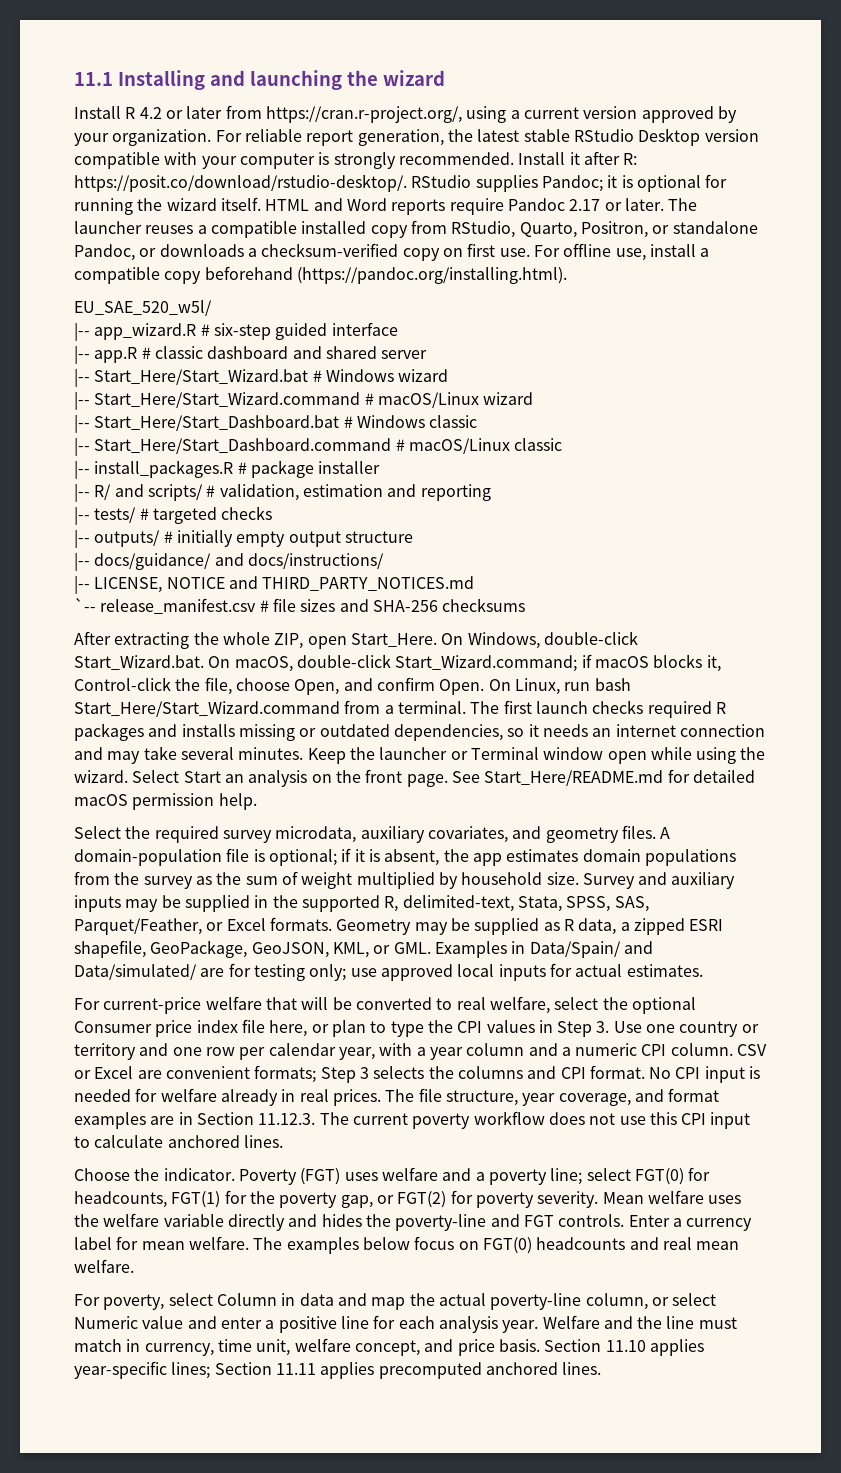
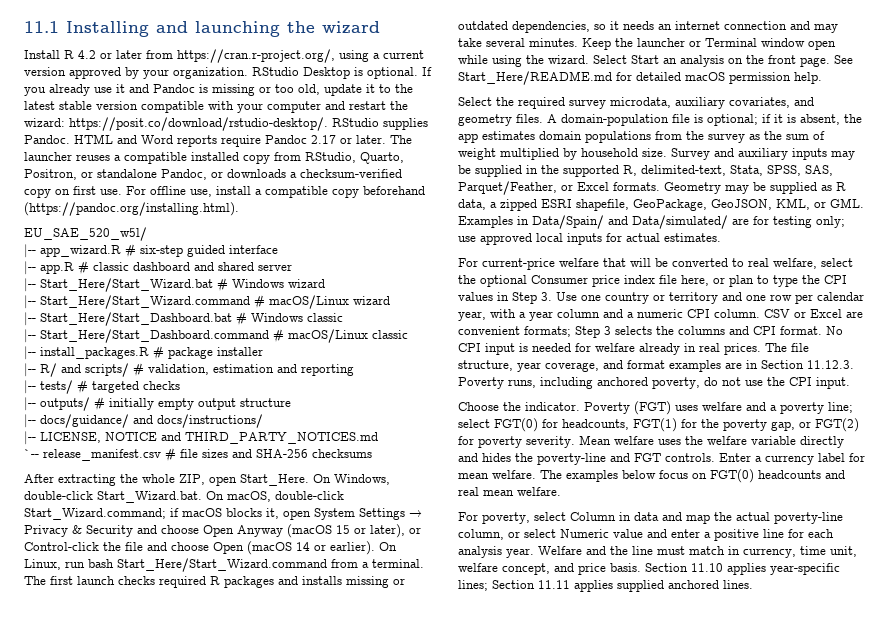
- For reliable report generation, the latest stable RStudio Desktop version compatible with your computer is strongly recommended. Install it after R: https://posit.co/download/rstudio-desktop/. RStudio supplies Pandoc; it is optional for running the wizard itself.
+ RStudio Desktop is optional. If you already use it and Pandoc is missing or too old, update it to the latest stable version compatible with your computer and restart the wizard: https://posit.co/download/rstudio-desktop/. RStudio supplies Pandoc.
- On Windows, double-click Start_Wizard.bat. On macOS, double-click Start_Wizard.command; if macOS blocks it, Control-click the file, choose Open, and confirm Open.
+ On Windows, double-click Start_Wizard.bat. On macOS, double-click Start_Wizard.command; if macOS blocks it, open System Settings → Privacy & Security and choose Open Anyway (macOS 15 or later), or Control-click the file and choose Open (macOS 14 or earlier).
- The file structure, year coverage, and format examples are in Section 11.12.3. The current poverty workflow does not use this CPI input to calculate anchored lines.
+ The file structure, year coverage, and format examples are in Section 11.12.3. Poverty runs, including anchored poverty, do not use the CPI input.
- Section 11.10 applies year-specific lines; Section 11.11 applies precomputed anchored lines.
+ Section 11.10 applies year-specific lines; Section 11.11 applies supplied anchored lines.

